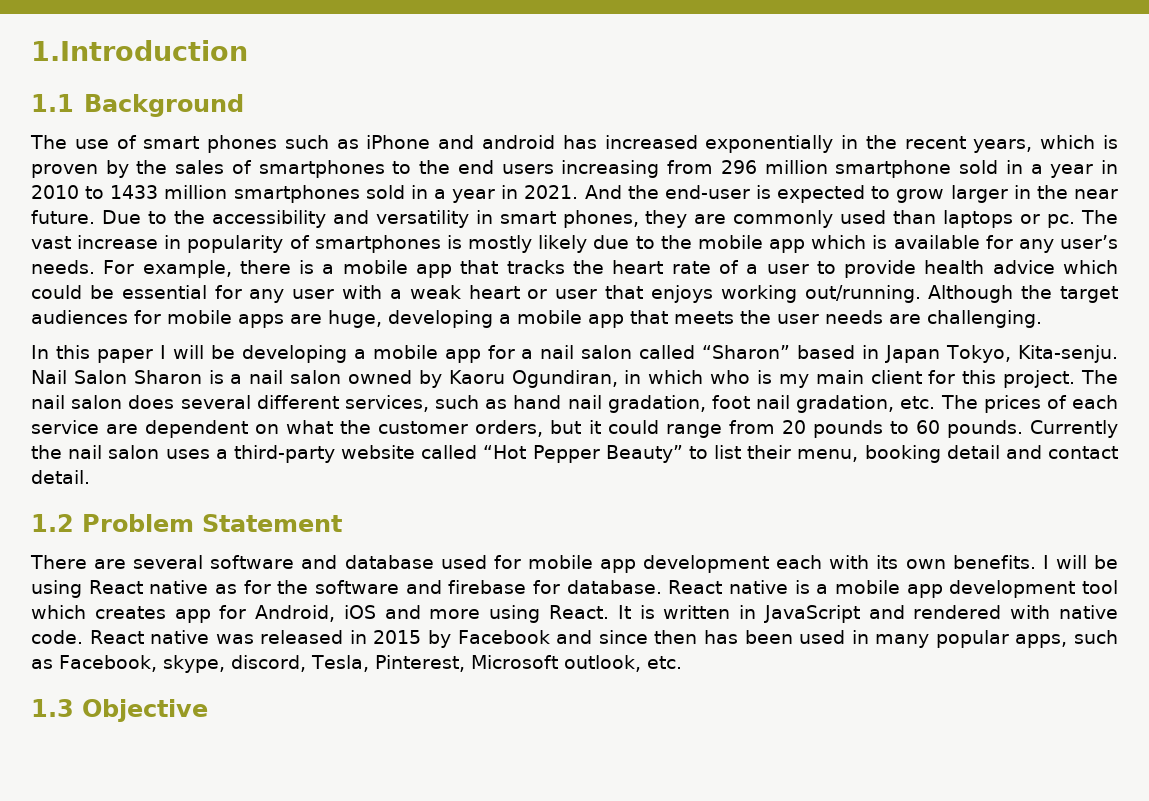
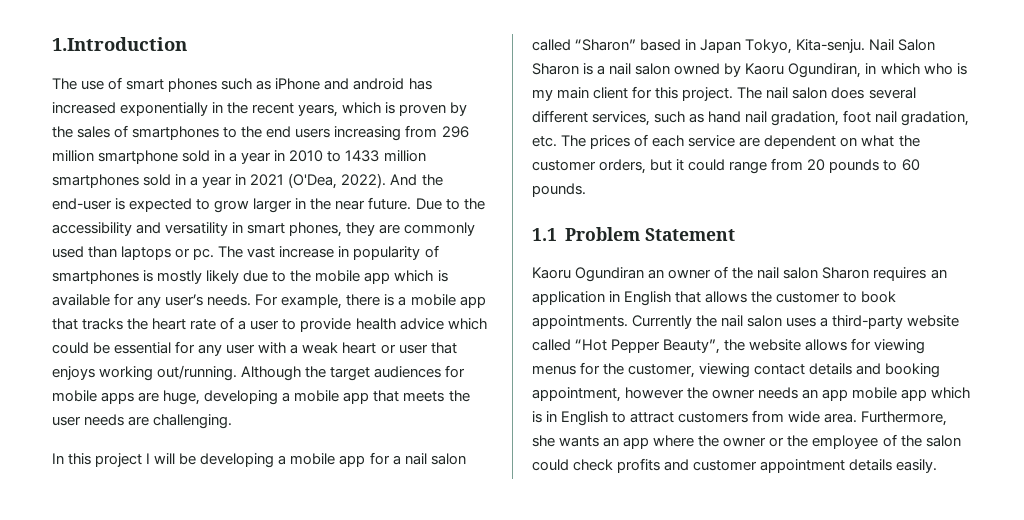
- 1.1 Background
- The use of smart phones such as iPhone and android has increased exponentially in the recent years, which is proven by the sales of smartphones to the end users increasing from 296 million smartphone sold in a year in 2010 to 1433 million smartphones sold in a year in 2021.
+ The use of smart phones such as iPhone and android has increased exponentially in the recent years, which is proven by the sales of smartphones to the end users increasing from 296 million smartphone sold in a year in 2010 to 1433 million smartphones sold in a year in 2021 (O'Dea, 2022).
- In this paper I will be developing a mobile app for a nail salon called “Sharon” based in Japan Tokyo, Kita-senju.
+ In this project I will be developing a mobile app for a nail salon called “Sharon” based in Japan Tokyo, Kita-senju.
- The nail salon does several different services, such as hand nail gradation, foot nail gradation, etc. The prices of each service are dependent on what the customer orders, but it could range from 20 pounds to 60 pounds. Currently the nail salon uses a third-party website called “Hot Pepper Beauty” to list their menu, booking detail and contact detail.
- 1.2 Problem Statement
- There are several software and database used for mobile app development each with its own benefits. I will be using React native as for the software and firebase for database. React native is a mobile app development tool which creates app for Android, iOS and more using React. It is written in JavaScript and rendered with native code. React native was released in 2015 by Facebook and since then has been used in many popular apps, such as Facebook, skype, discord, Tesla, Pinterest, Microsoft outlook, etc.
- 1.3 Objective
+ The nail salon does several different services, such as hand nail gradation, foot nail gradation, etc. The prices of each service are dependent on what the customer orders, but it could range from 20 pounds to 60 pounds.
+ 1.1 Problem Statement
+ Kaoru Ogundiran an owner of the nail salon Sharon requires an application in English that allows the customer to book appointments. Currently the nail salon uses a third-party website called “Hot Pepper Beauty”, the website allows for viewing menus for the customer, viewing contact details and booking appointment, however the owner needs an app mobile app which is in English to attract customers from wide area. Furthermore, she wants an app where the owner or the employee of the salon could check profits and customer appointment details easily.

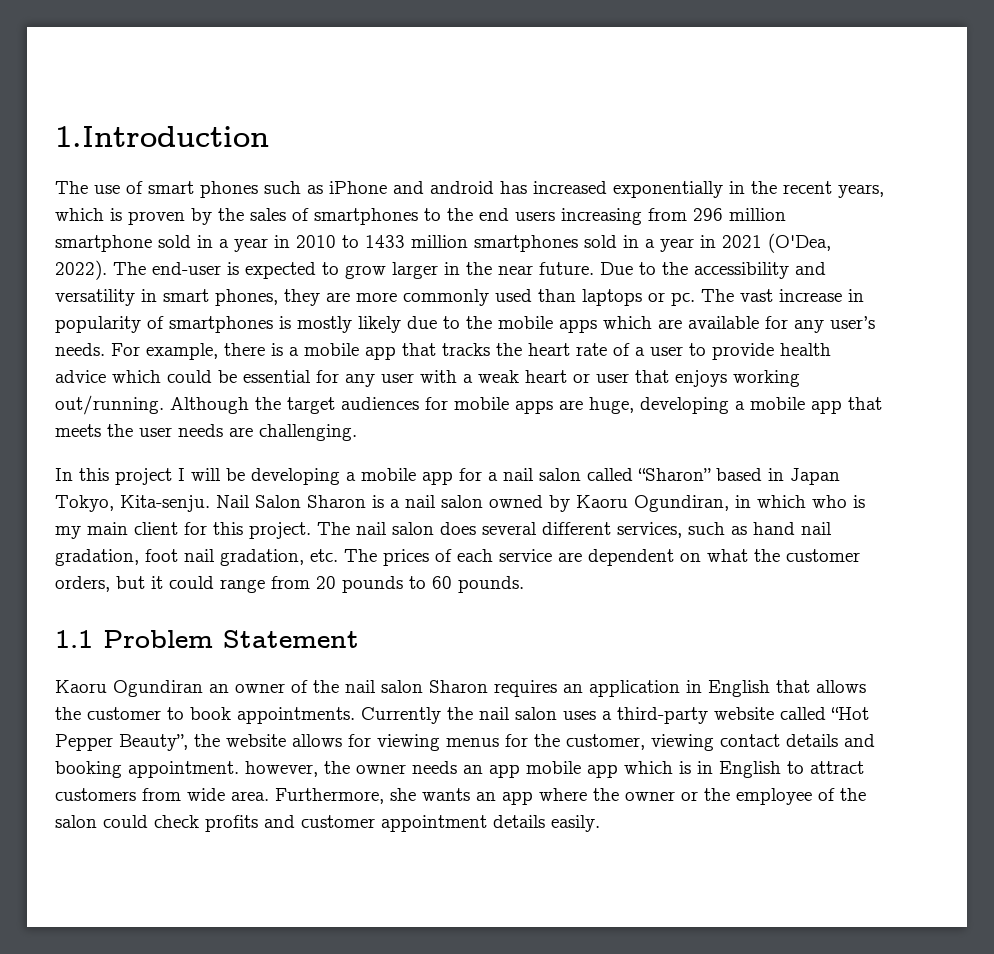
- And the end-user is expected to grow larger in the near future.
+ The end-user is expected to grow larger in the near future.
- Due to the accessibility and versatility in smart phones, they are commonly used than laptops or pc.
+ Due to the accessibility and versatility in smart phones, they are more commonly used than laptops or pc.
- The vast increase in popularity of smartphones is mostly likely due to the mobile app which is available for any user’s needs.
+ The vast increase in popularity of smartphones is mostly likely due to the mobile apps which are available for any user’s needs.
- Currently the nail salon uses a third-party website called “Hot Pepper Beauty”, the website allows for viewing menus for the customer, viewing contact details and booking appointment, however the owner needs an app mobile app which is in English to attract customers from wide area.
+ Currently the nail salon uses a third-party website called “Hot Pepper Beauty”, the website allows for viewing menus for the customer, viewing contact details and booking appointment. however, the owner needs an app mobile app which is in English to attract customers from wide area.

